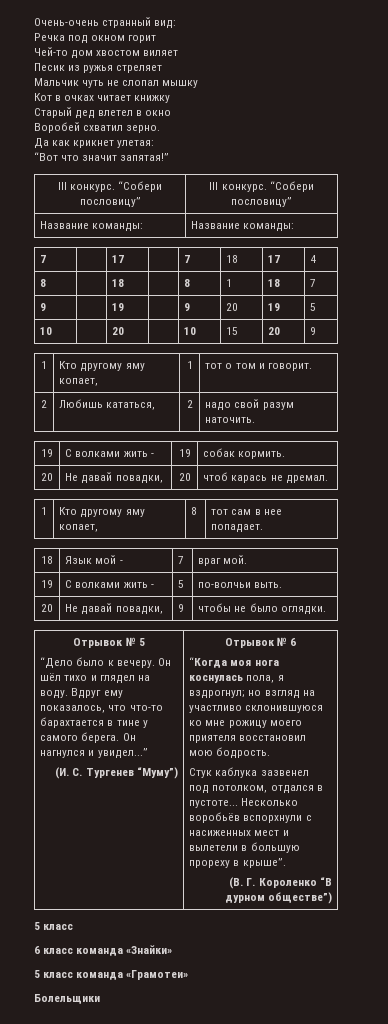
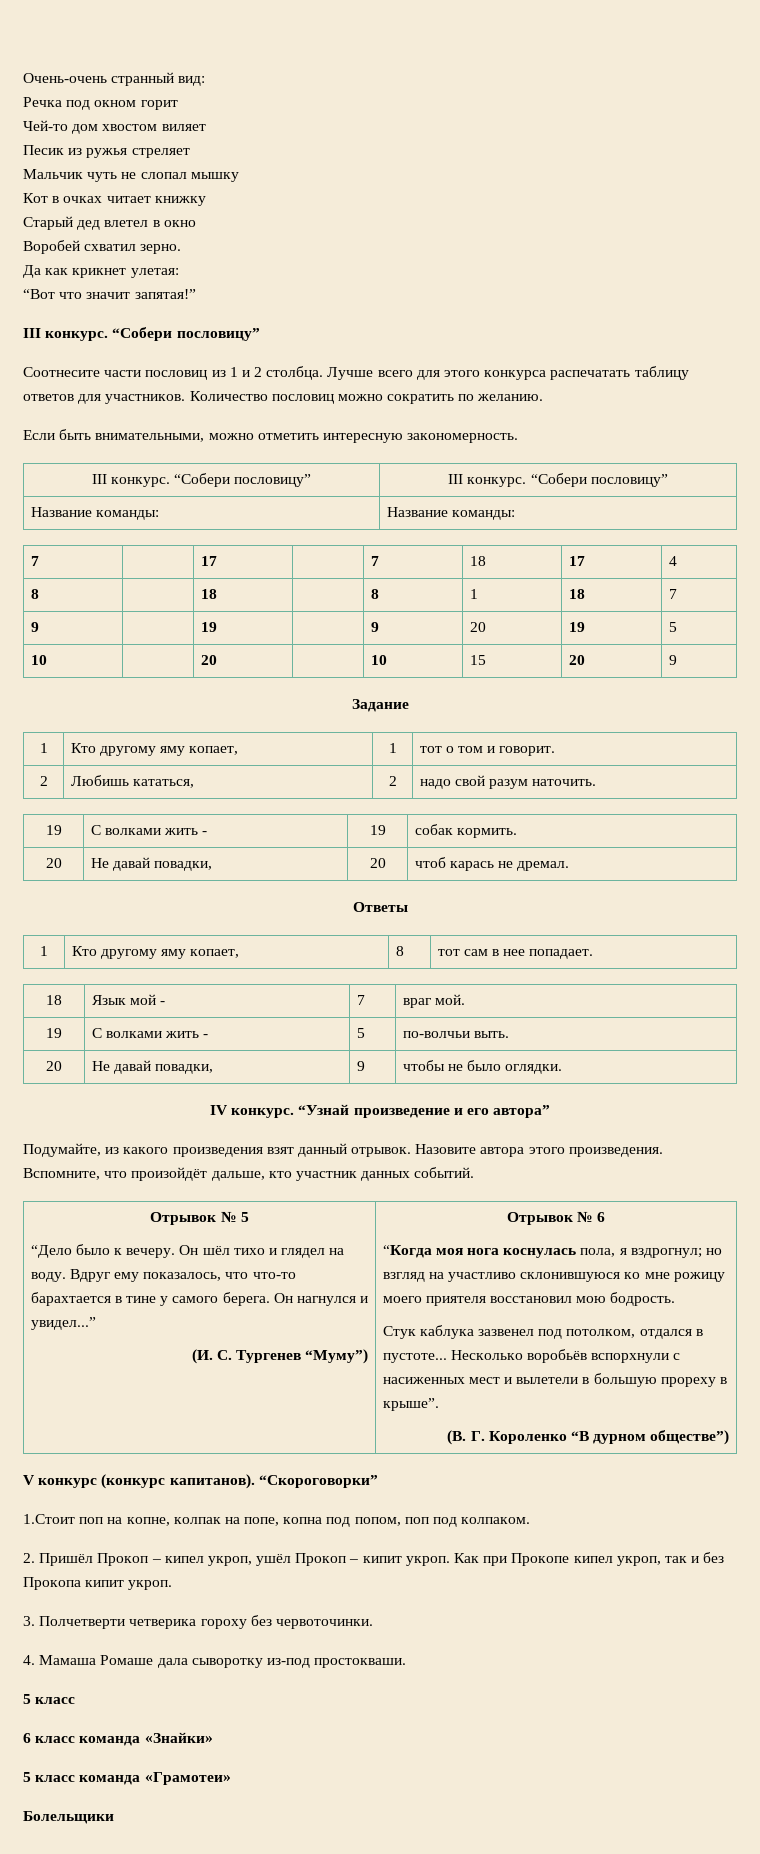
  “Вот что значит запятая!”
+ III конкурс. “Собери пословицу”
+ Соотнесите части пословиц из 1 и 2 столбца. Лучше всего для этого конкурса распечатать таблицу ответов для участников. Количество пословиц можно сократить по желанию.
+ Если быть внимательными, можно отметить интересную закономерность.
+ Задание
+ Ответы
+ IV конкурс. “Узнай произведение и его автора”
+ Подумайте, из какого произведения взят данный отрывок. Назовите автора этого произведения. Вспомните, что произойдёт дальше, кто участник данных событий.
+ V конкурс (конкурс капитанов). “Cкороговорки”
+ 1.Стоит поп на копне, колпак на попе, копна под попом, поп под колпаком.
+ 2. Пришёл Прокоп – кипел укроп, ушёл Прокоп – кипит укроп. Как при Прокопе кипел укроп, так и без Прокопа кипит укроп.
+ 3. Полчетверти четверика гороху без червоточинки.
+ 4. Мамаша Ромаше дала сыворотку из-под простокваши.

